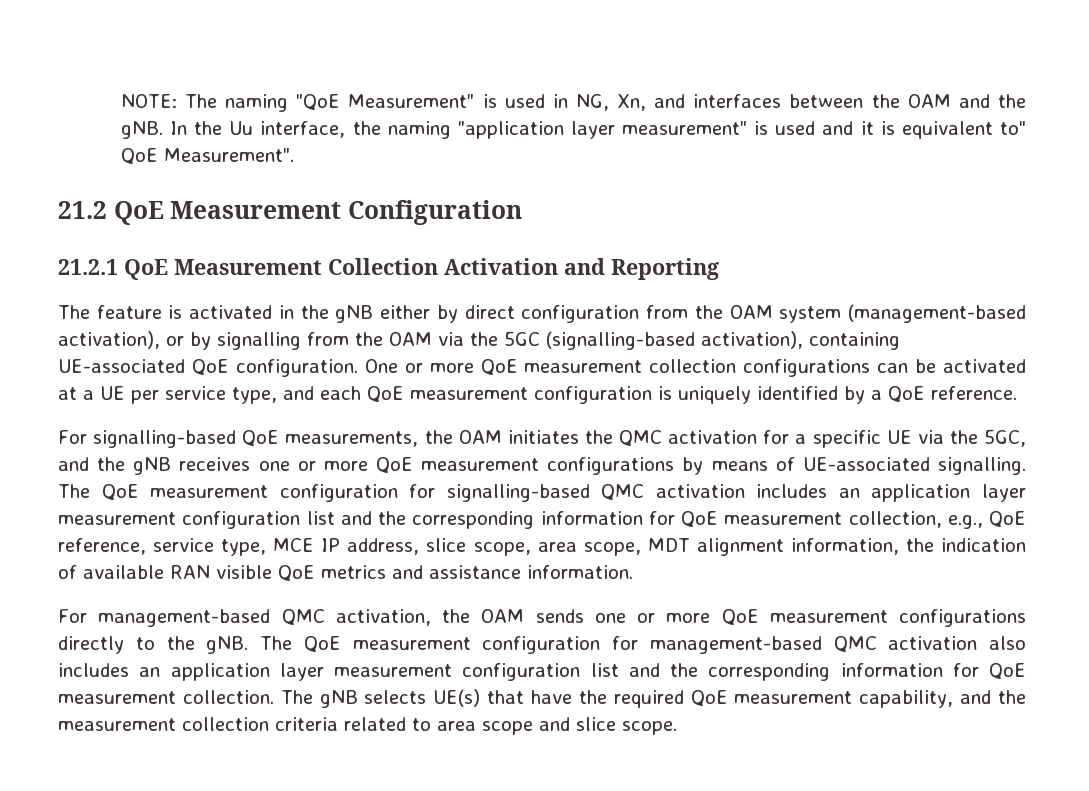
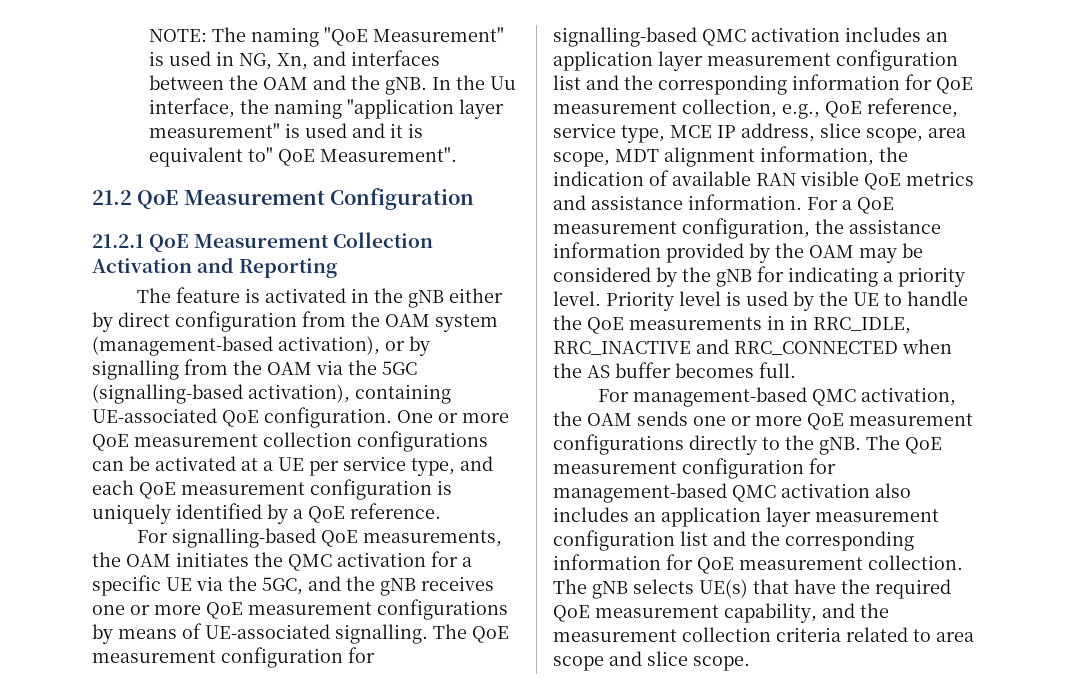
+ For a QoE measurement configuration, the assistance information provided by the OAM may be considered by the gNB for indicating a priority level. Priority level is used by the UE to handle the QoE measurements in in RRC_IDLE, RRC_INACTIVE and RRC_CONNECTED when the AS buffer becomes full.

